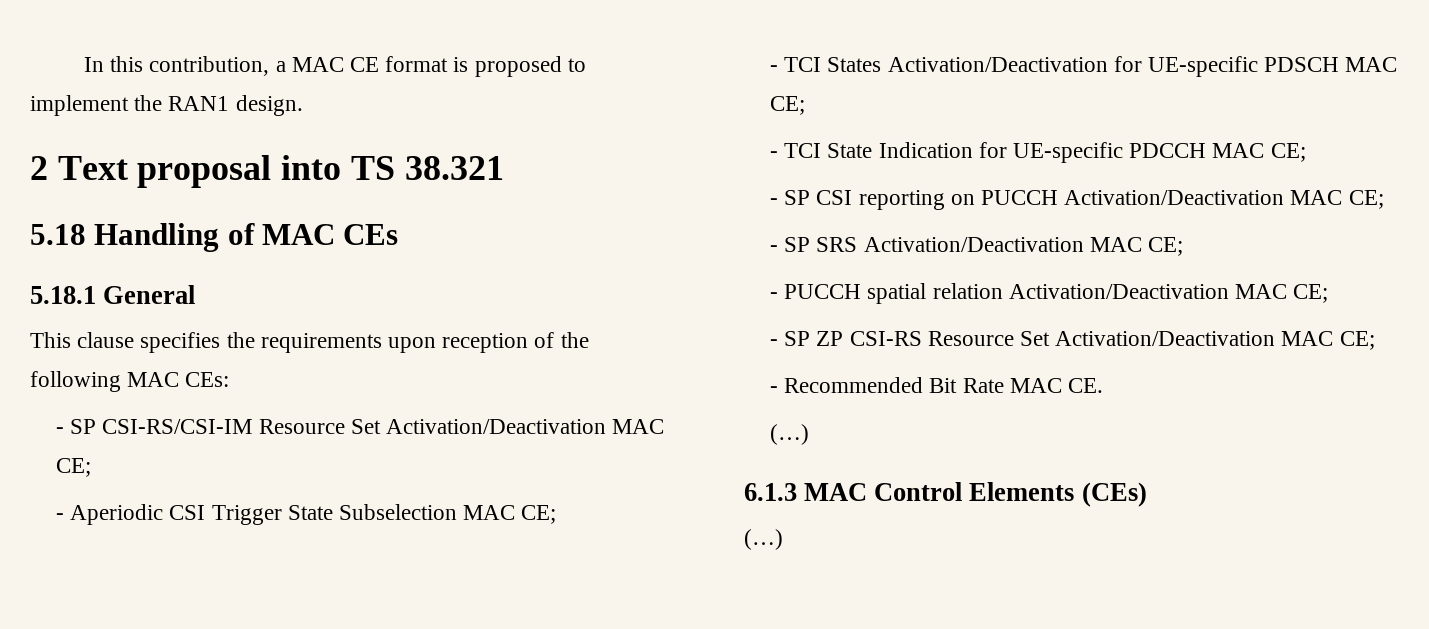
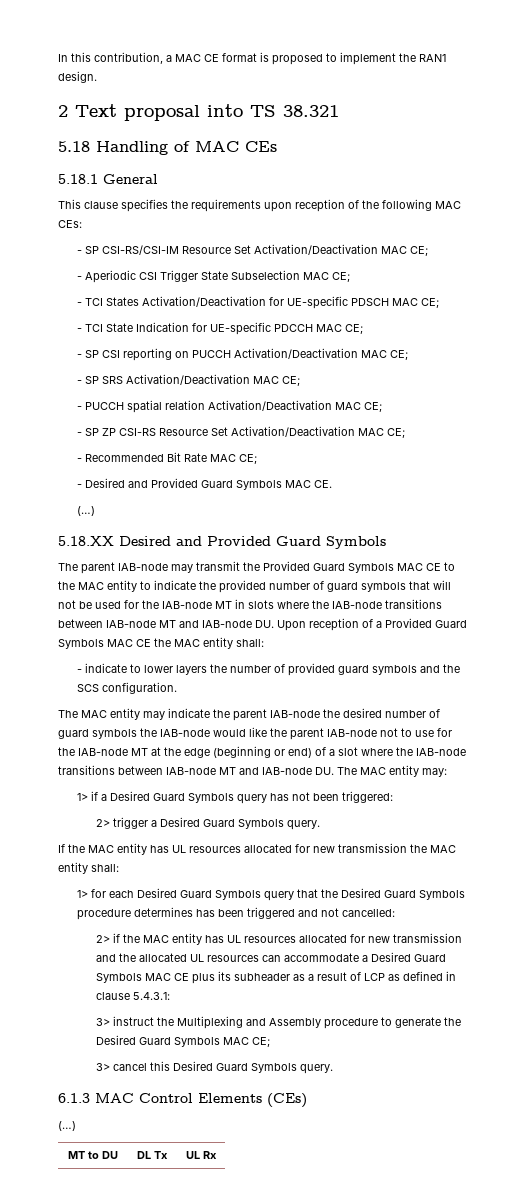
- - Recommended Bit Rate MAC CE.
+ - Recommended Bit Rate MAC CE;
+ - Desired and Provided Guard Symbols MAC CE.
  (…)
+ 5.18.XX Desired and Provided Guard Symbols
+ The parent IAB-node may transmit the Provided Guard Symbols MAC CE to the MAC entity to indicate the provided number of guard symbols that will not be used for the IAB-node MT in slots where the IAB-node transitions between IAB-node MT and IAB-node DU. Upon reception of a Provided Guard Symbols MAC CE the MAC entity shall:
+ - indicate to lower layers the number of provided guard symbols and the SCS configuration.
+ The MAC entity may indicate the parent IAB-node the desired number of guard symbols the IAB-node would like the parent IAB-node not to use for the IAB-node MT at the edge (beginning or end) of a slot where the IAB-node transitions between IAB-node MT and IAB-node DU. The MAC entity may:
+ 1> if a Desired Guard Symbols query has not been triggered:
+ 2> trigger a Desired Guard Symbols query.
+ If the MAC entity has UL resources allocated for new transmission the MAC entity shall:
+ 1> for each Desired Guard Symbols query that the Desired Guard Symbols procedure determines has been triggered and not cancelled:
+ 2> if the MAC entity has UL resources allocated for new transmission and the allocated UL resources can accommodate a Desired Guard Symbols MAC CE plus its subheader as a result of LCP as defined in clause 5.4.3.1:
+ 3> instruct the Multiplexing and Assembly procedure to generate the Desired Guard Symbols MAC CE;
+ 3> cancel this Desired Guard Symbols query.
+ MT to DU | DL Tx | UL Rx

